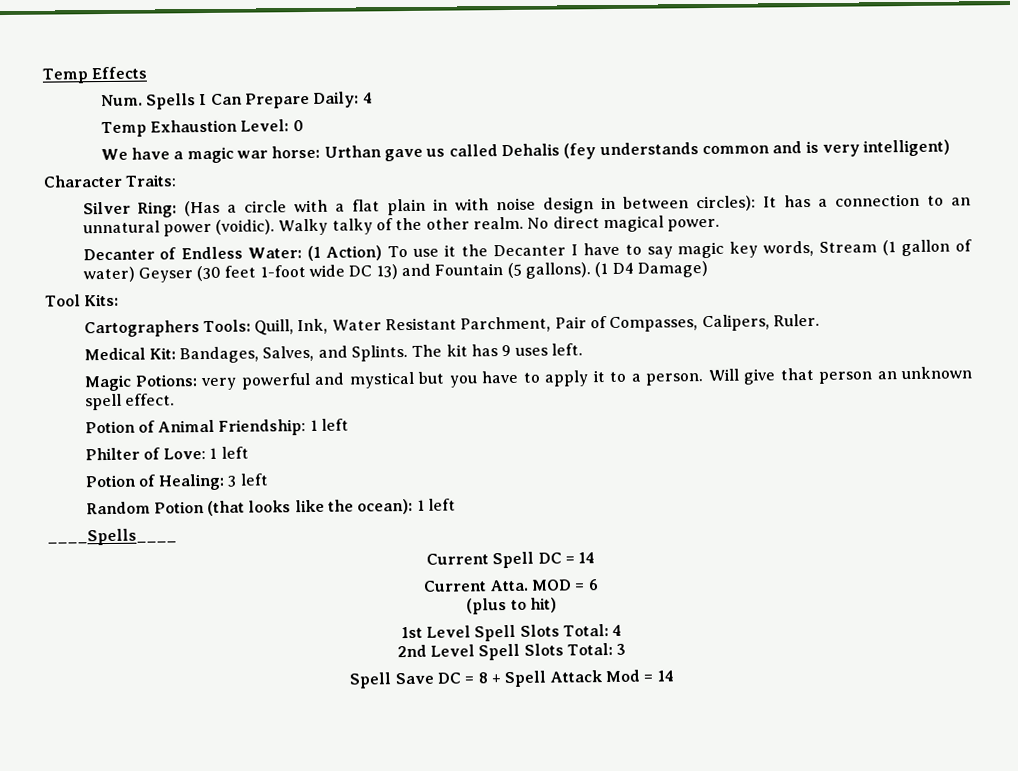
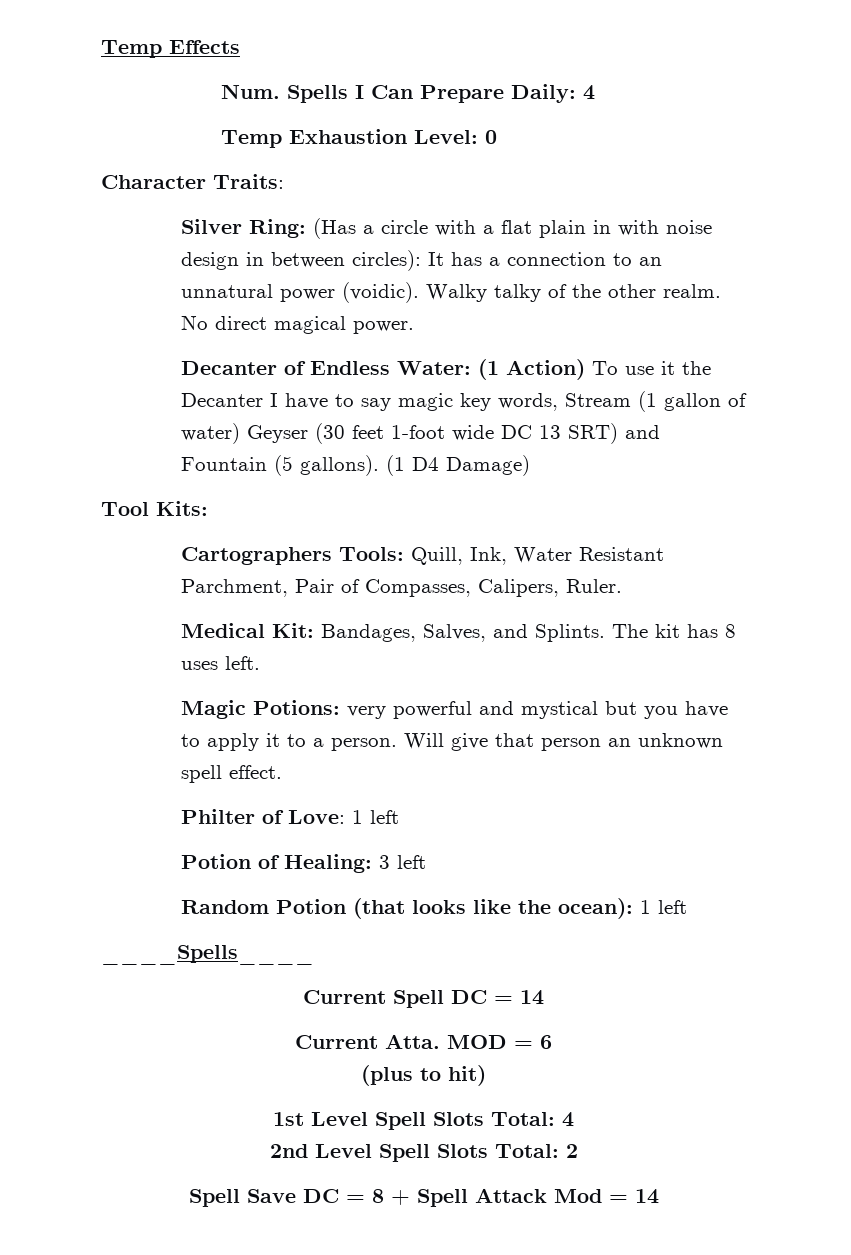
- We have a magic war horse: Urthan gave us called Dehalis (fey understands common and is very intelligent)
- Decanter of Endless Water: (1 Action) To use it the Decanter I have to say magic key words, Stream (1 gallon of water) Geyser (30 feet 1-foot wide DC 13) and Fountain (5 gallons).
+ Decanter of Endless Water: (1 Action) To use it the Decanter I have to say magic key words, Stream (1 gallon of water) Geyser (30 feet 1-foot wide DC 13 SRT) and Fountain (5 gallons).
- The kit has 9 uses left.
+ The kit has 8 uses left.
- Potion of Animal Friendship: 1 left
- 2nd Level Spell Slots Total: 3
+ 2nd Level Spell Slots Total: 2

